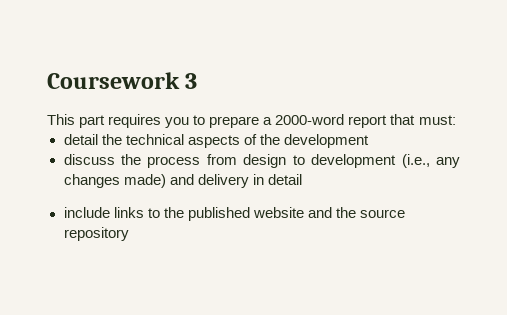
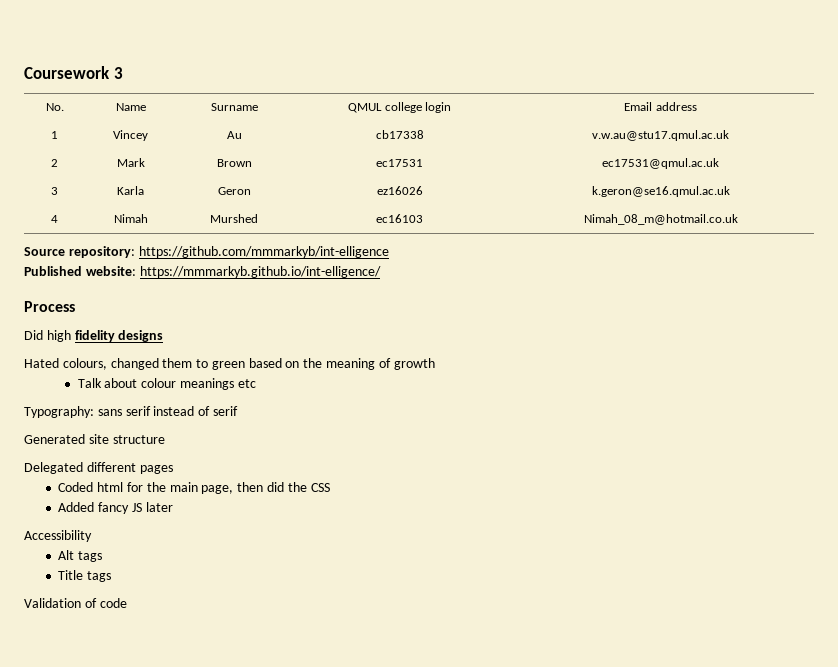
- This part requires you to prepare a 2000-word report that must:
- detail the technical aspects of the development
- discuss the process from design to development (i.e., any changes made) and delivery in detail
- include links to the published website and the source repository
+ No. | Name | Surname | QMUL college login | Email address
+ 1 | Vincey | Au | cb17338 | v.w.au@stu17.qmul.ac.uk
+ 2 | Mark | Brown | ec17531 | ec17531@qmul.ac.uk
+ 3 | Karla | Geron | ez16026 | k.geron@se16.qmul.ac.uk
+ 4 | Nimah | Murshed | ec16103 | Nimah_08_m@hotmail.co.uk
+ Source repository: https://github.com/mmmarkyb/int-elligence
+ Published website: https://mmmarkyb.github.io/int-elligence/
+ Process
+ Did high fidelity designs
+ Hated colours, changed them to green based on the meaning of growth
+ Talk about colour meanings etc
+ Typography: sans serif instead of serif
+ Generated site structure
+ Delegated different pages
+ Coded html for the main page, then did the CSS
+ Added fancy JS later
+ Accessibility
+ Alt tags
+ Title tags
+ Validation of code

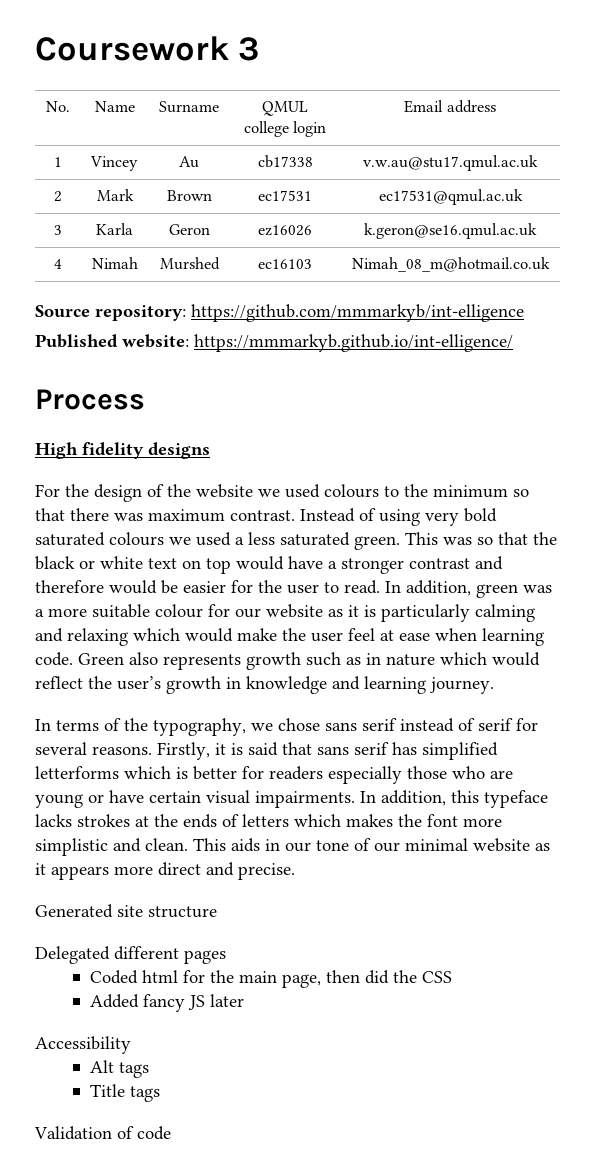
- Did high fidelity designs
+ High fidelity designs
- Hated colours, changed them to green based on the meaning of growth
- Talk about colour meanings etc
- Typography: sans serif instead of serif
+ For the design of the website we used colours to the minimum so that there was maximum contrast. Instead of using very bold saturated colours we used a less saturated green. This was so that the black or white text on top would have a stronger contrast and therefore would be easier for the user to read. In addition, green was a more suitable colour for our website as it is particularly calming and relaxing which would make the user feel at ease when learning code. Green also represents growth such as in nature which would reflect the user’s growth in knowledge and learning journey.
+ In terms of the typography, we chose sans serif instead of serif for several reasons. Firstly, it is said that sans serif has simplified letterforms which is better for readers especially those who are young or have certain visual impairments. In addition, this typeface lacks strokes at the ends of letters which makes the font more simplistic and clean. This aids in our tone of our minimal website as it appears more direct and precise.

